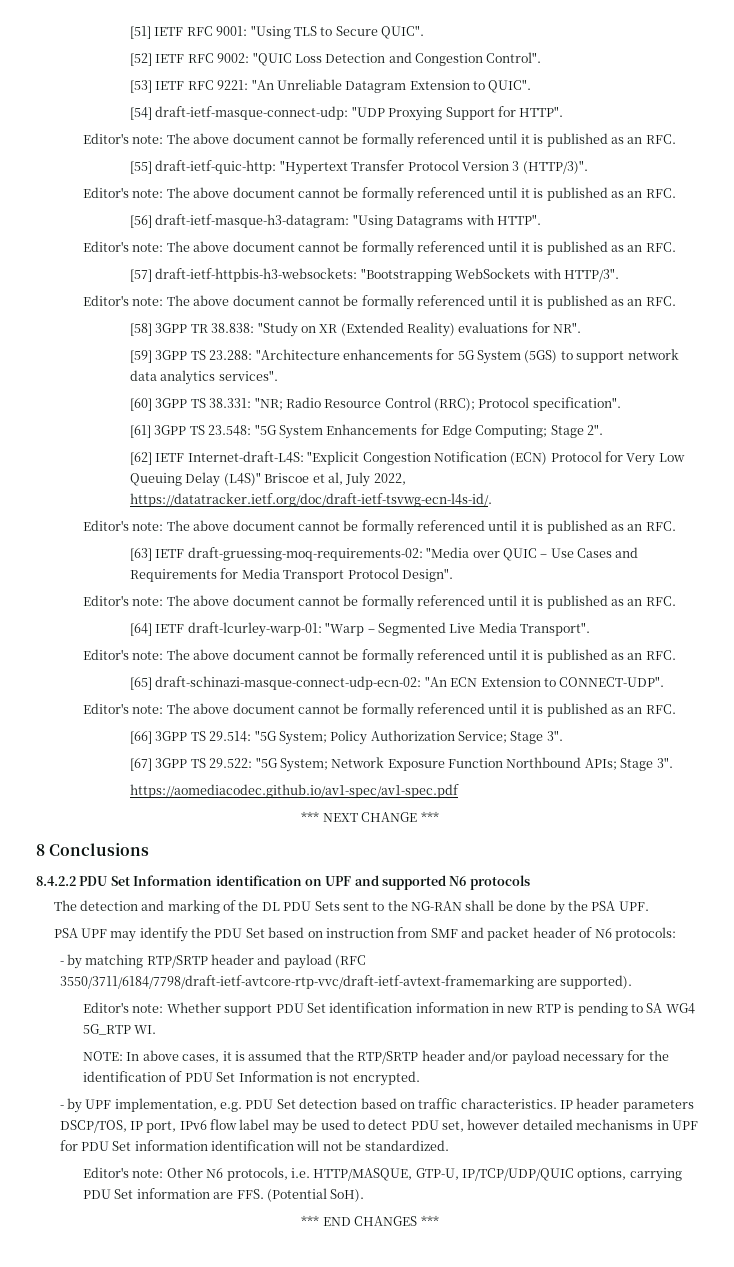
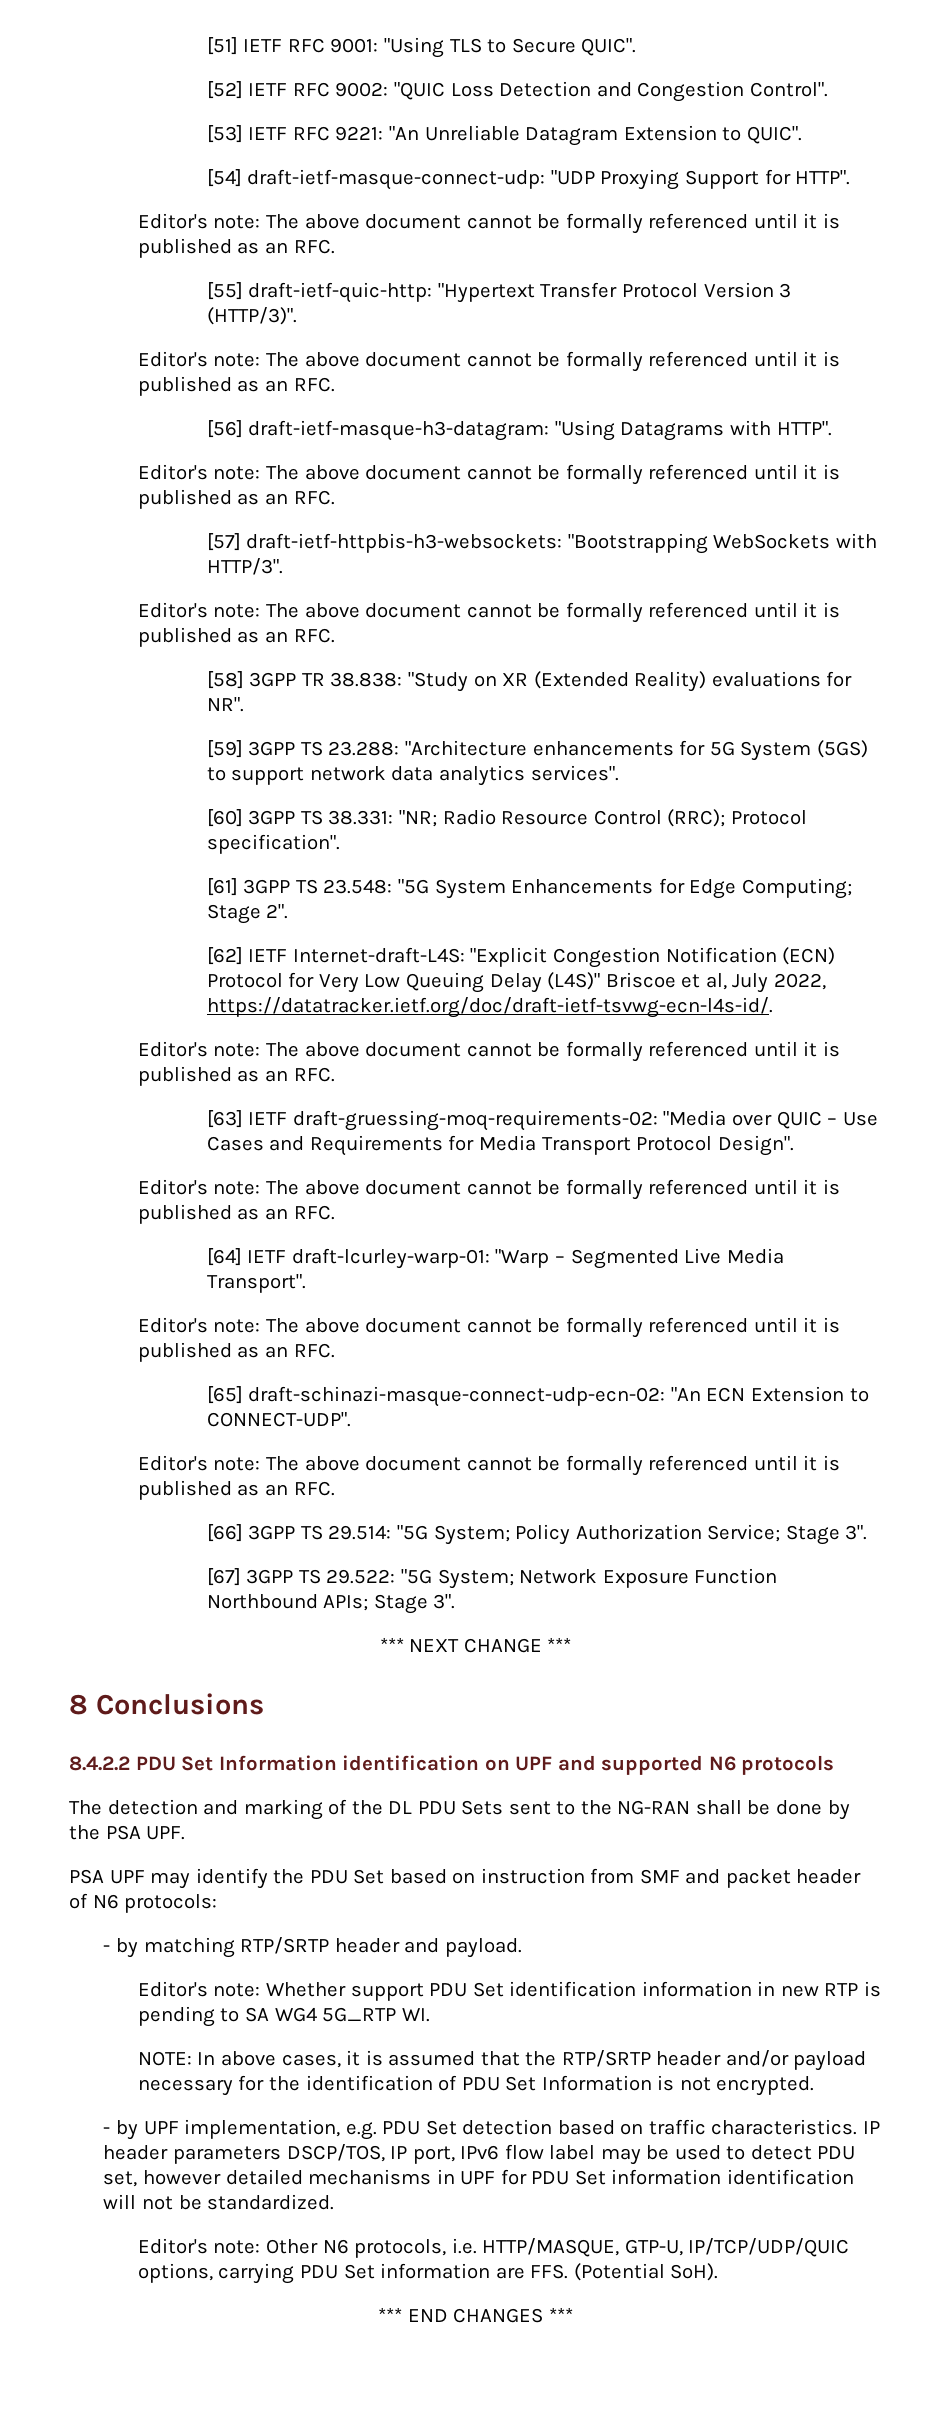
- https://aomediacodec.github.io/av1-spec/av1-spec.pdf
- - by matching RTP/SRTP header and payload (RFC 3550/3711/6184/7798/draft-ietf-avtcore-rtp-vvc/draft-ietf-avtext-framemarking are supported).
+ - by matching RTP/SRTP header and payload.

